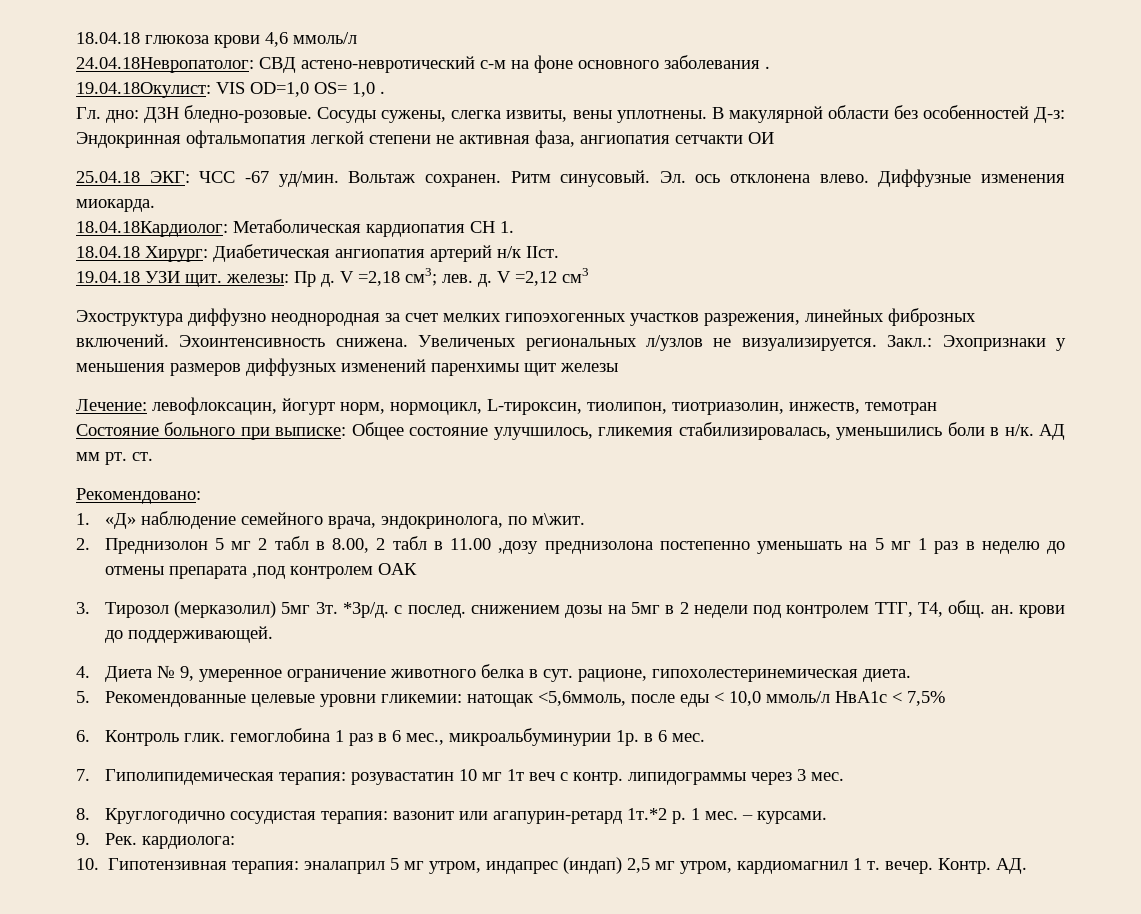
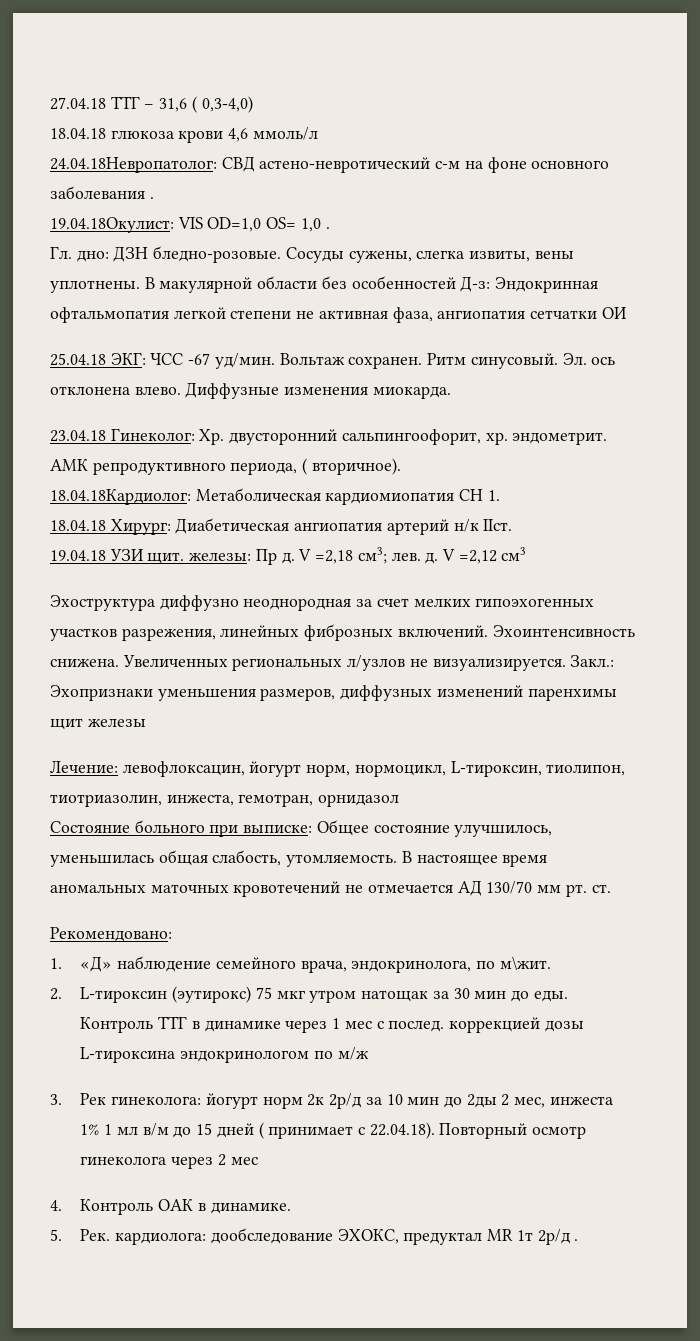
+ 27.04.18 ТТГ – 31,6 ( 0,3-4,0)
- В макулярной области без особенностей Д-з: Эндокринная офтальмопатия легкой степени не активная фаза, ангиопатия сетчакти ОИ
+ В макулярной области без особенностей Д-з: Эндокринная офтальмопатия легкой степени не активная фаза, ангиопатия сетчатки ОИ
+ 23.04.18 Гинеколог: Хр. двусторонний сальпингоофорит, хр. эндометрит. АМК репродуктивного периода, ( вторичное).
- 18.04.18Кардиолог: Метаболическая кардиопатия СН 1.
+ 18.04.18Кардиолог: Метаболическая кардиомиопатия СН 1.
- Увеличеных региональных л/узлов не визуализируется.
+ Увеличенных региональных л/узлов не визуализируется.
- Закл.: Эхопризнаки у меньшения размеров диффузных изменений паренхимы щит железы
+ Закл.: Эхопризнаки уменьшения размеров, диффузных изменений паренхимы щит железы
- Лечение: левофлоксацин, йогурт норм, нормоцикл, L-тироксин, тиолипон, тиотриазолин, инжеств, темотран
+ Лечение: левофлоксацин, йогурт норм, нормоцикл, L-тироксин, тиолипон, тиотриазолин, инжеста, гемотран, орнидазол
- Состояние больного при выписке: Общее состояние улучшилось, гликемия стабилизировалась, уменьшились боли в н/к. АД мм рт. ст.
+ Состояние больного при выписке: Общее состояние улучшилось, уменьшилась общая слабость, утомляемость. В настоящее время аномальных маточных кровотечений не отмечается АД 130/70 мм рт. ст.
- 2. Преднизолон 5 мг 2 табл в 8.00, 2 табл в 11.00 ,дозу преднизолона постепенно уменьшать на 5 мг 1 раз в неделю до отмены препарата ,под контролем ОАК
- 3. Тирозол (мерказолил) 5мг 3т. *3р/д. с послед. снижением дозы на 5мг в 2 недели под контролем ТТГ, Т4, общ. ан. крови до поддерживающей.
- 4. Диета № 9, умеренное ограничение животного белка в сут. рационе, гипохолестеринемическая диета.
- 5. Рекомендованные целевые уровни гликемии: натощак <5,6ммоль, после еды < 10,0 ммоль/л НвА1с < 7,5%
- 6. Контроль глик. гемоглобина 1 раз в 6 мес., микроальбуминурии 1р. в 6 мес.
- 7. Гиполипидемическая терапия: розувастатин 10 мг 1т веч с контр. липидограммы через 3 мес.
- 8. Круглогодично сосудистая терапия: вазонит или агапурин-ретард 1т.*2 р. 1 мес. – курсами.
- 9. Рек. кардиолога:
- 10. Гипотензивная терапия: эналаприл 5 мг утром, индапрес (индап) 2,5 мг утром, кардиомагнил 1 т. вечер. Контр. АД.
+ 2. L-тироксин (эутирокс) 75 мкг утром натощак за 30 мин до еды. Контроль ТТГ в динамике через 1 мес с послед. коррекцией дозы L-тироксина эндокринологом по м/ж
+ 3. Рек гинеколога: йогурт норм 2к 2р/д за 10 мин до 2ды 2 мес, инжеста 1% 1 мл в/м до 15 дней ( принимает с 22.04.18). Повторный осмотр гинеколога через 2 мес
+ 4. Контроль ОАК в динамике.
+ 5. Рек. кардиолога: дообследование ЭХОКС, предуктал MR 1т 2р/д .

